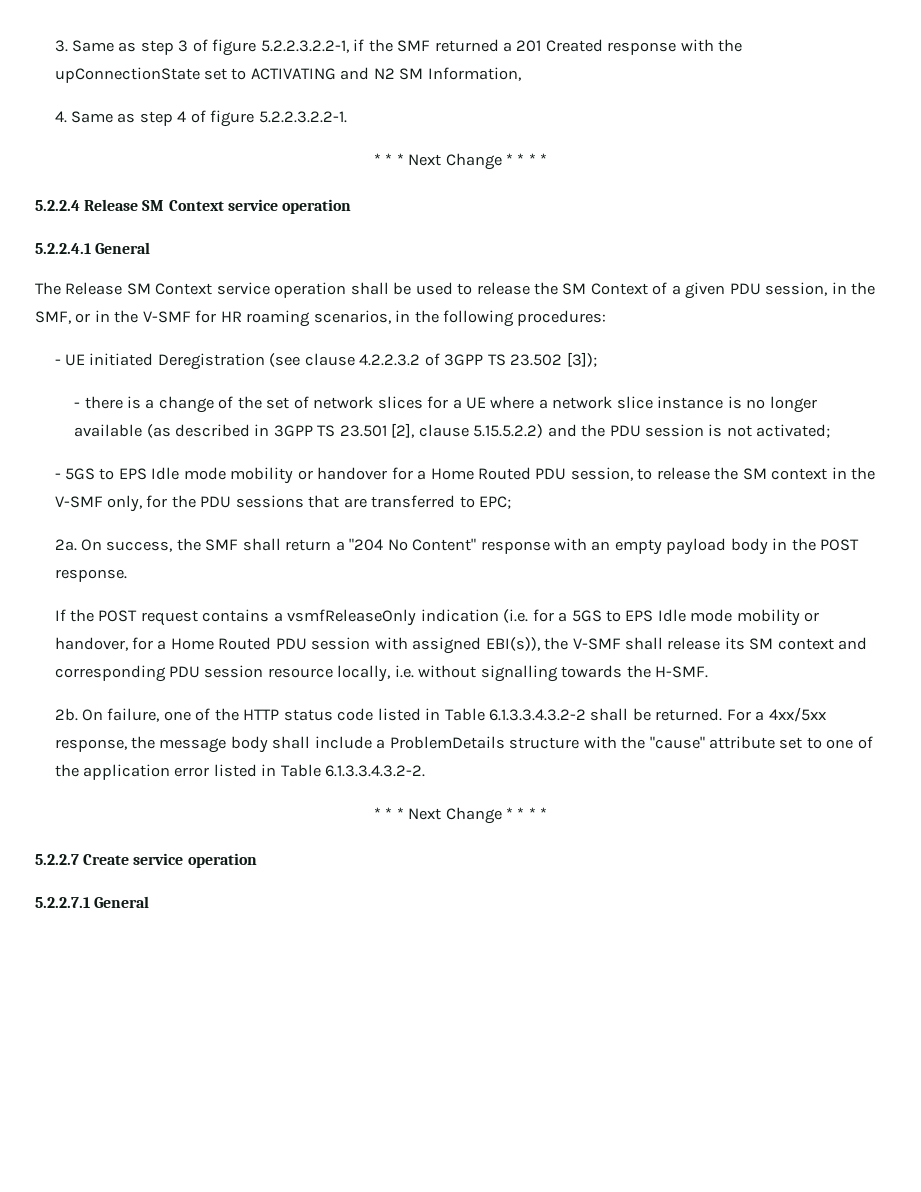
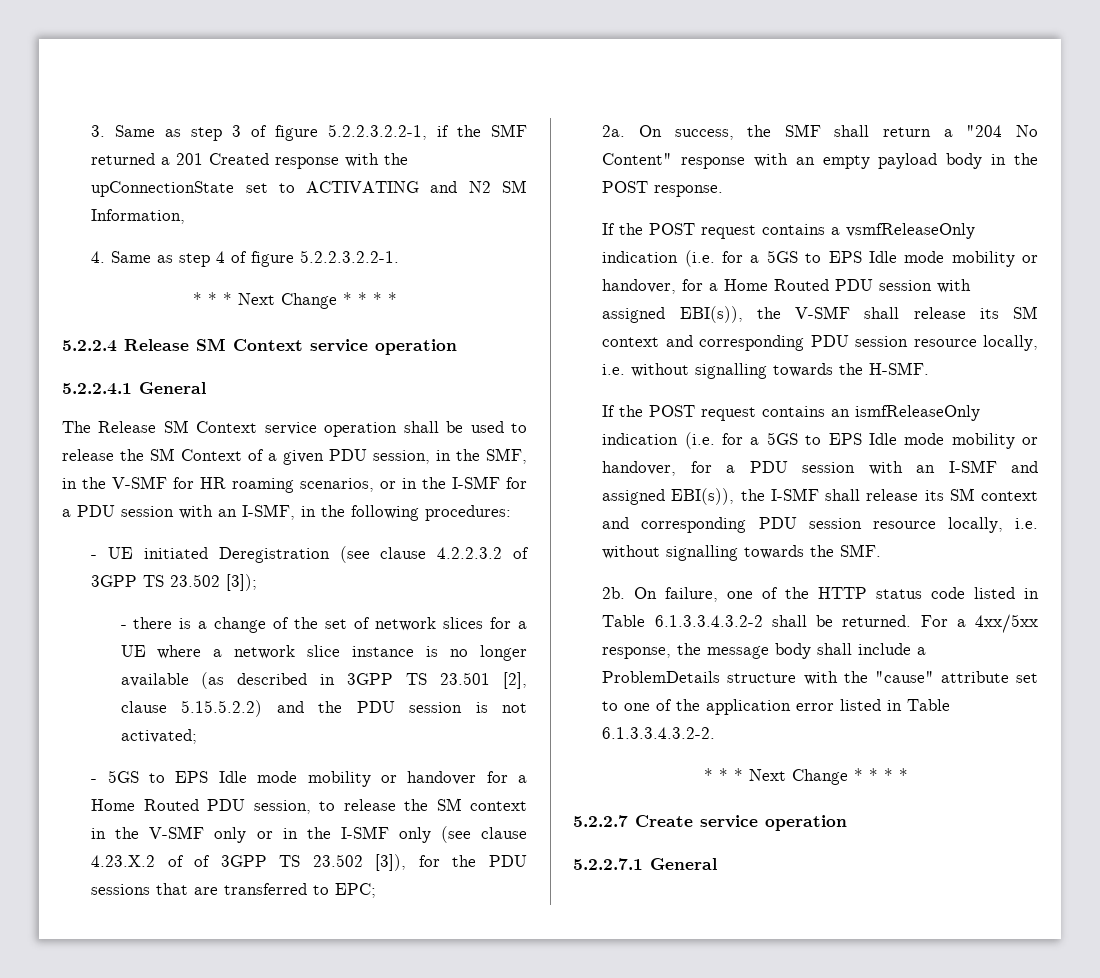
- The Release SM Context service operation shall be used to release the SM Context of a given PDU session, in the SMF, or in the V-SMF for HR roaming scenarios, in the following procedures:
+ The Release SM Context service operation shall be used to release the SM Context of a given PDU session, in the SMF, in the V-SMF for HR roaming scenarios, or in the I-SMF for a PDU session with an I-SMF, in the following procedures:
- - 5GS to EPS Idle mode mobility or handover for a Home Routed PDU session, to release the SM context in the V-SMF only, for the PDU sessions that are transferred to EPC;
+ - 5GS to EPS Idle mode mobility or handover for a Home Routed PDU session, to release the SM context in the V-SMF only or in the I-SMF only (see clause 4.23.X.2 of of 3GPP TS 23.502 [3]), for the PDU sessions that are transferred to EPC;
+ If the POST request contains an ismfReleaseOnly indication (i.e. for a 5GS to EPS Idle mode mobility or handover, for a PDU session with an I-SMF and assigned EBI(s)), the I-SMF shall release its SM context and corresponding PDU session resource locally, i.e. without signalling towards the SMF.

